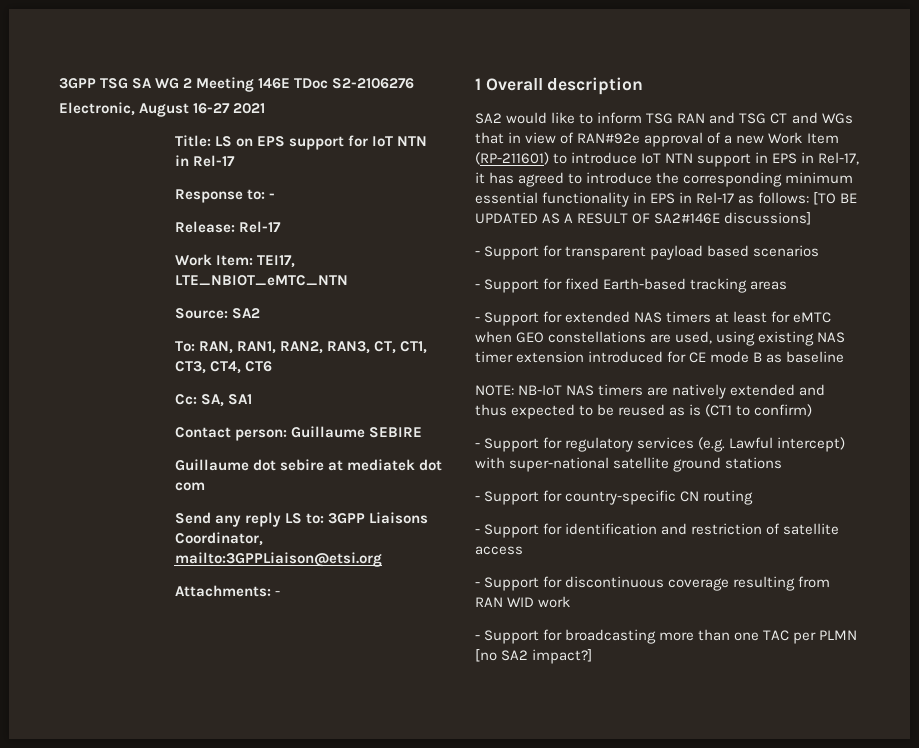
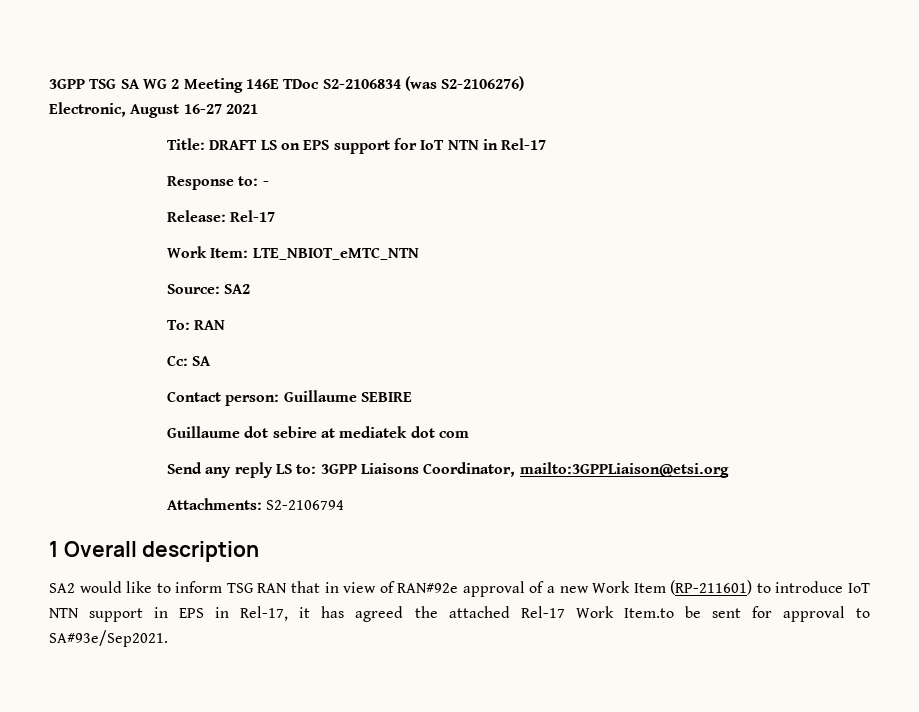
- 3GPP TSG SA WG 2 Meeting 146E TDoc S2-2106276
+ 3GPP TSG SA WG 2 Meeting 146E TDoc S2-2106834 (was S2-2106276)
- Title: LS on EPS support for IoT NTN in Rel-17
+ Title: DRAFT LS on EPS support for IoT NTN in Rel-17
- Work Item: TEI17, LTE_NBIOT_eMTC_NTN
+ Work Item: LTE_NBIOT_eMTC_NTN
- To: RAN, RAN1, RAN2, RAN3, CT, CT1, CT3, CT4, CT6
+ To: RAN
- Cc: SA, SA1
+ Cc: SA
- Attachments: -
+ Attachments: S2-2106794
- SA2 would like to inform TSG RAN and TSG CT and WGs that in view of RAN#92e approval of a new Work Item (RP-211601) to introduce IoT NTN support in EPS in Rel-17, it has agreed to introduce the corresponding minimum essential functionality in EPS in Rel-17 as follows: [TO BE UPDATED AS A RESULT OF SA2#146E discussions]
- - Support for transparent payload based scenarios
- - Support for fixed Earth-based tracking areas
- - Support for extended NAS timers at least for eMTC when GEO constellations are used, using existing NAS timer extension introduced for CE mode B as baseline
- NOTE: NB-IoT NAS timers are natively extended and thus expected to be reused as is (CT1 to confirm)
- - Support for regulatory services (e.g. Lawful intercept) with super-national satellite ground stations
- - Support for country-specific CN routing
- - Support for identification and restriction of satellite access
- - Support for discontinuous coverage resulting from RAN WID work
- - Support for broadcasting more than one TAC per PLMN [no SA2 impact?]
+ SA2 would like to inform TSG RAN that in view of RAN#92e approval of a new Work Item (RP-211601) to introduce IoT NTN support in EPS in Rel-17, it has agreed the attached Rel-17 Work Item.to be sent for approval to SA#93e/Sep2021.

